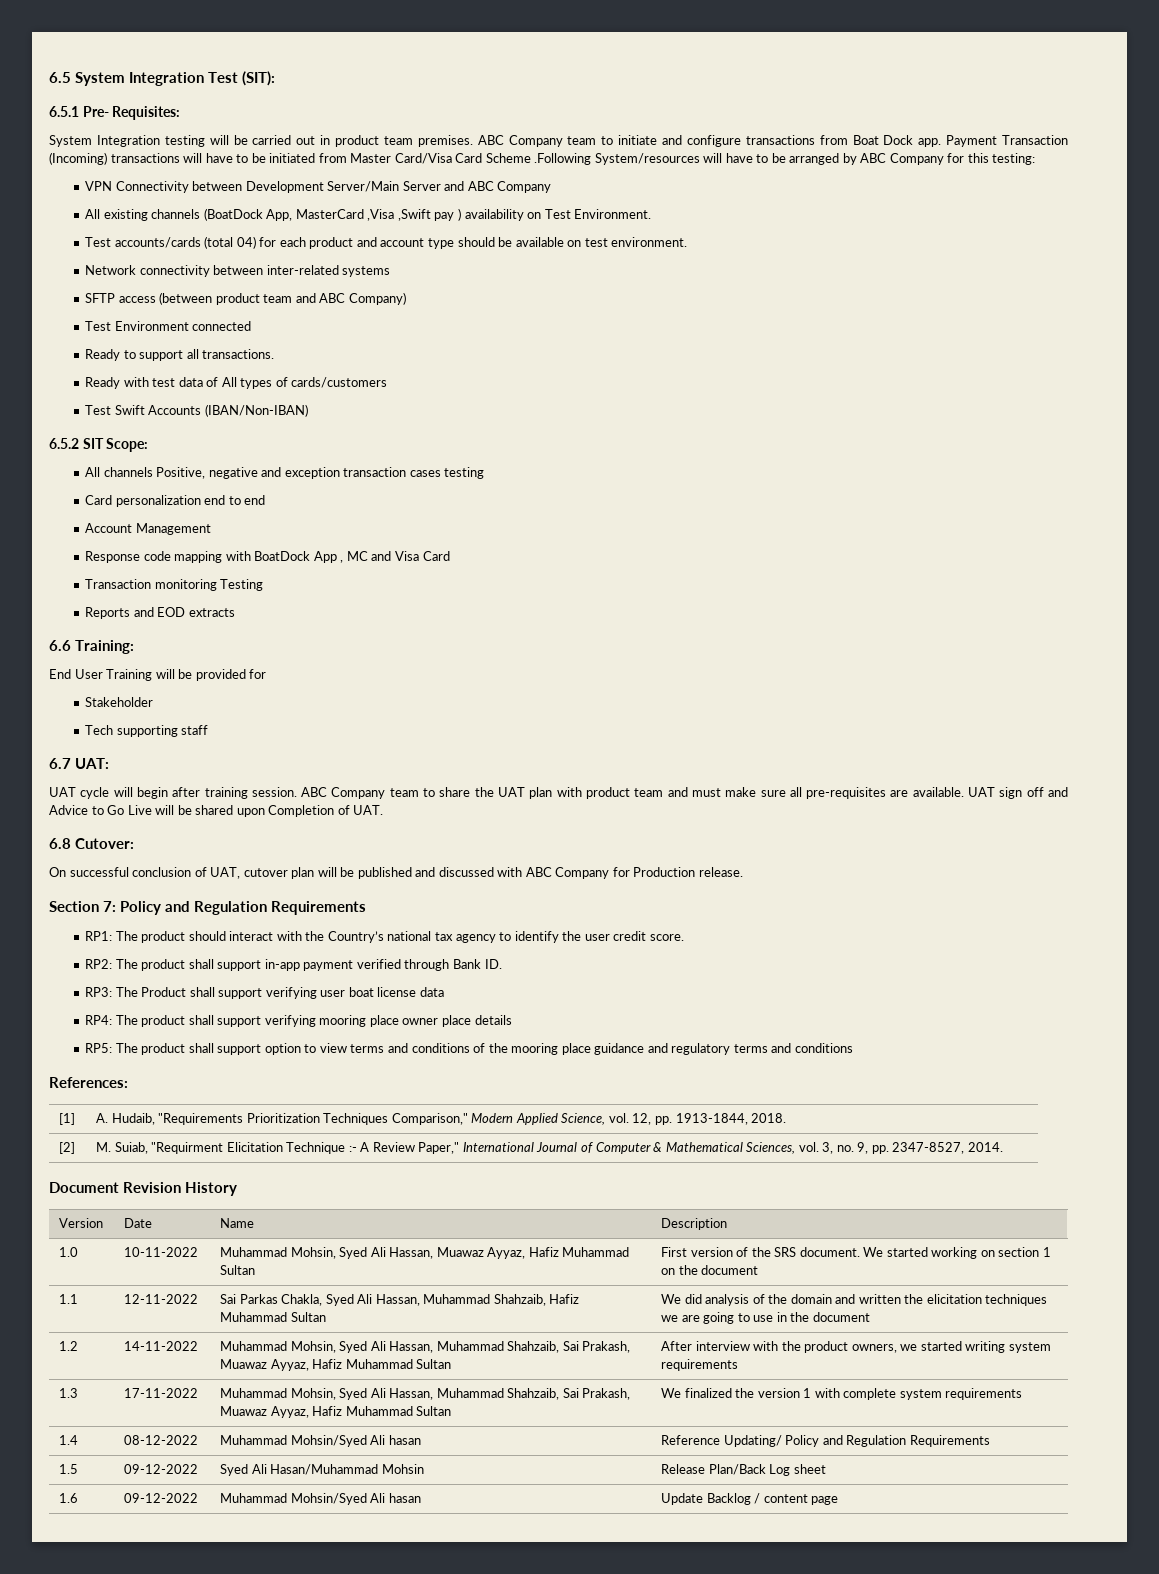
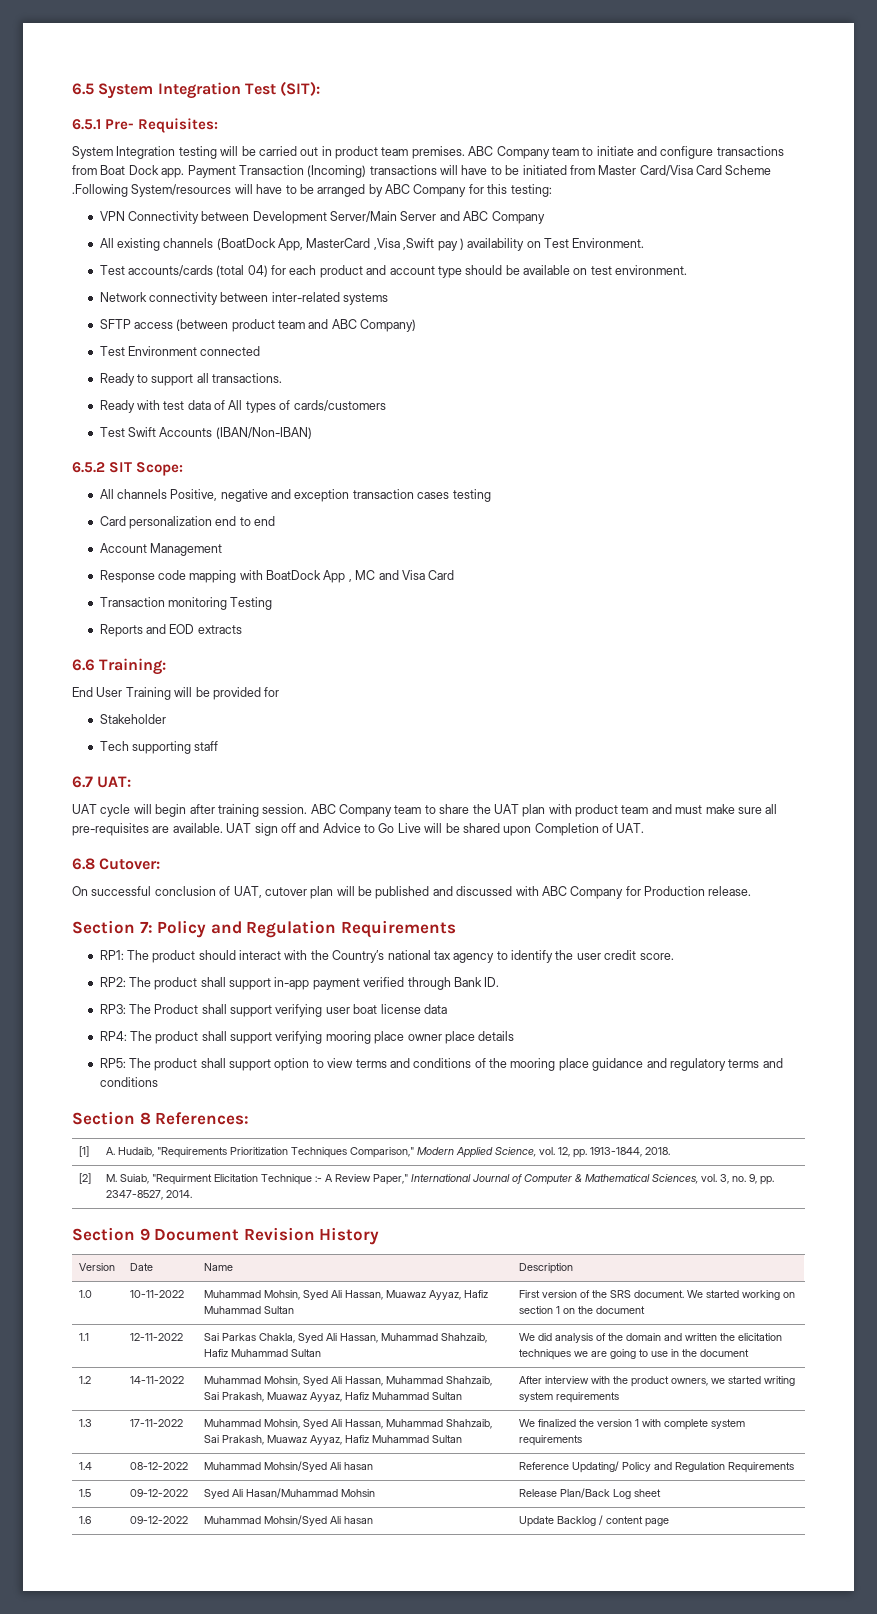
- References:
+ Section 8 References:
- Document Revision History
+ Section 9 Document Revision History

